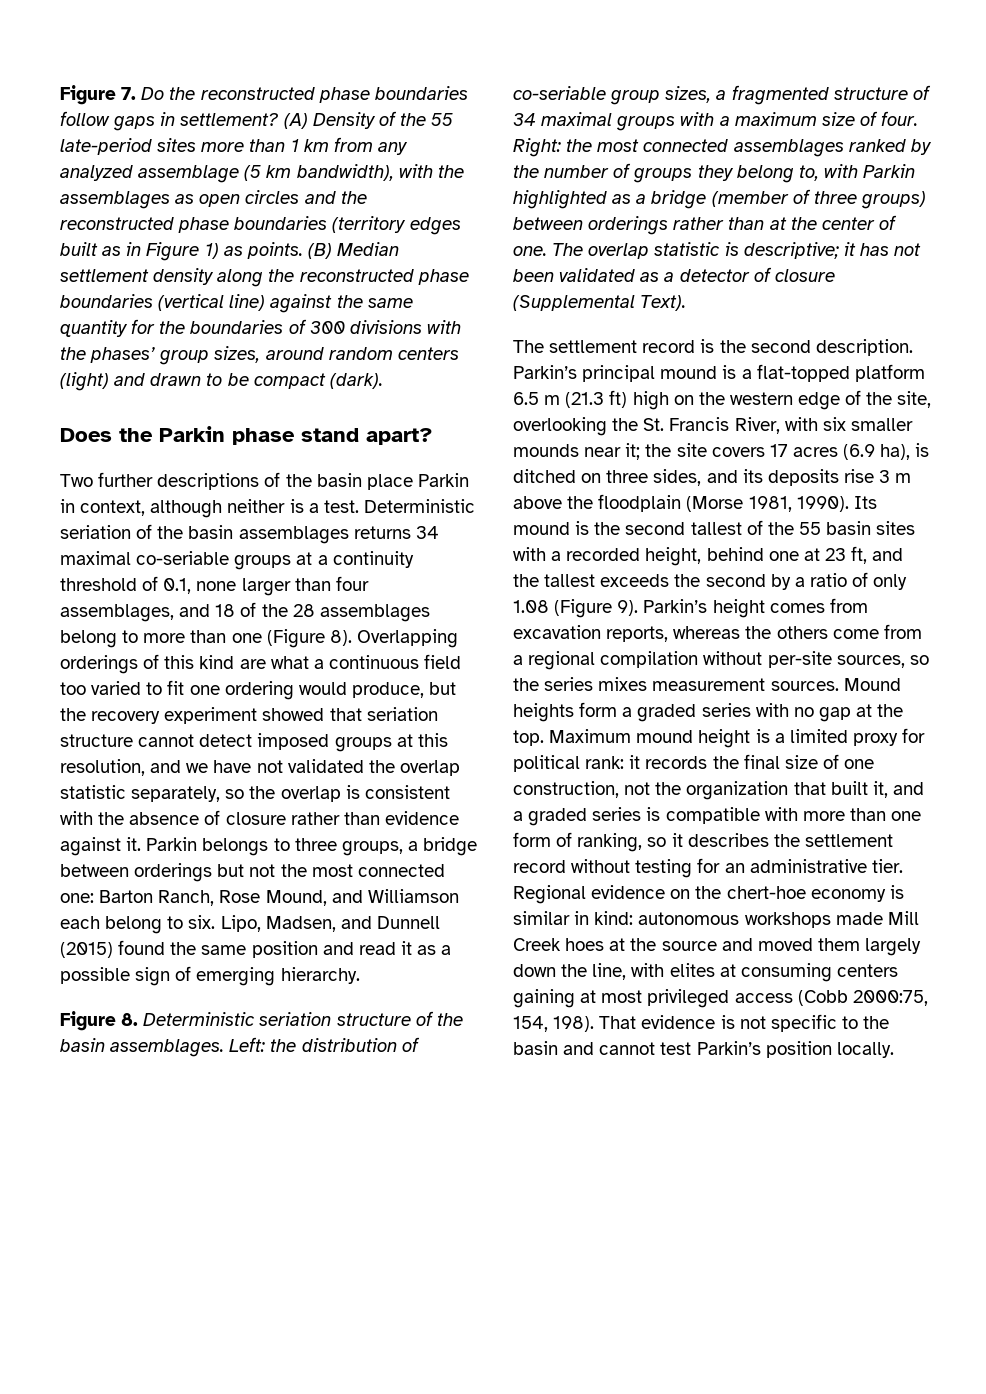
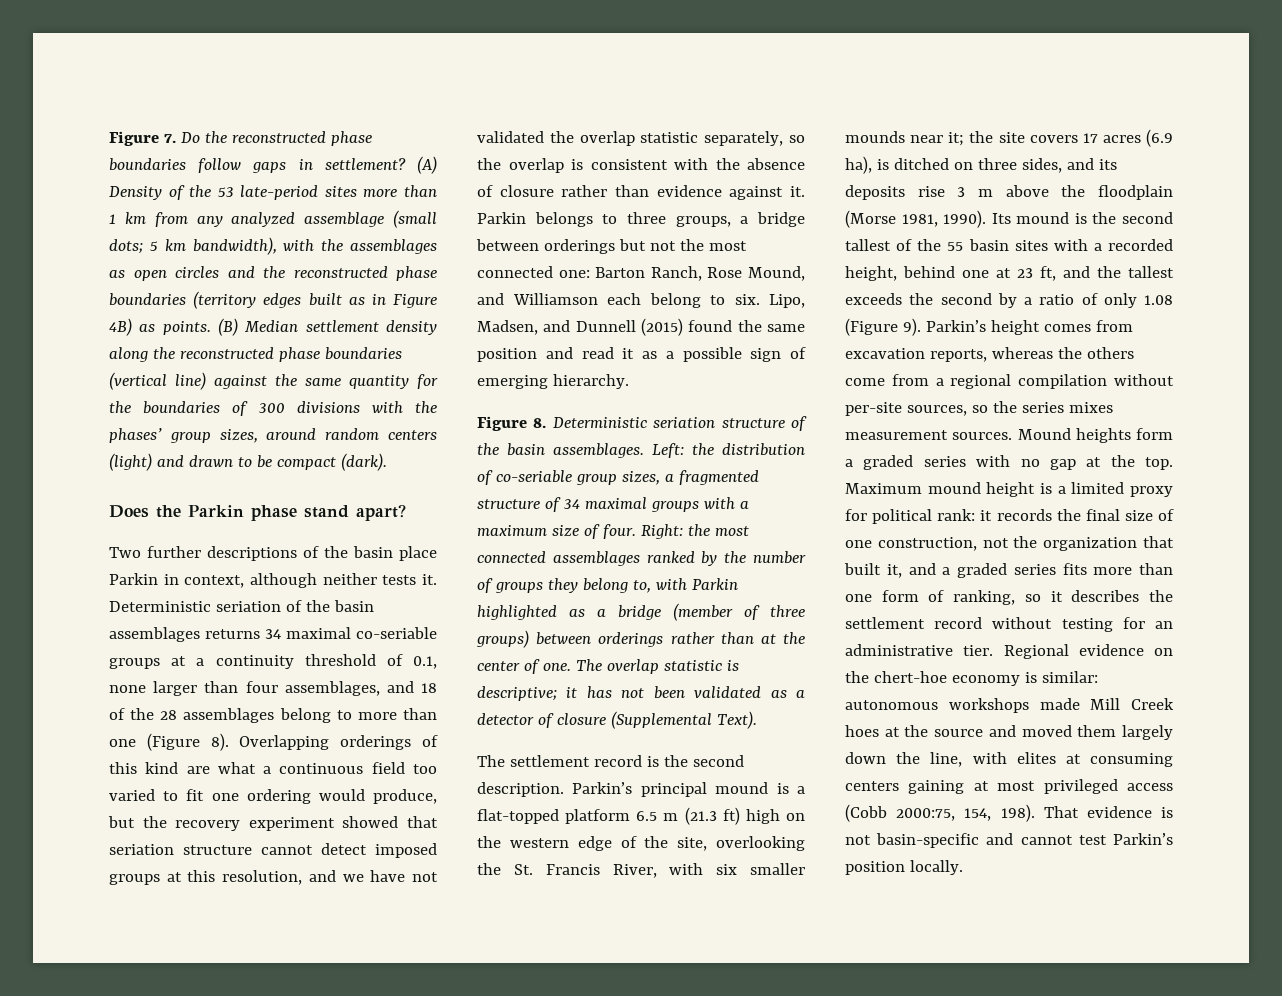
- (A) Density of the 55 late-period sites more than 1 km from any analyzed assemblage (5 km bandwidth), with the assemblages as open circles and the reconstructed phase boundaries (territory edges built as in Figure 1) as points.
+ (A) Density of the 53 late-period sites more than 1 km from any analyzed assemblage (small dots; 5 km bandwidth), with the assemblages as open circles and the reconstructed phase boundaries (territory edges built as in Figure 4B) as points.
- Two further descriptions of the basin place Parkin in context, although neither is a test.
+ Two further descriptions of the basin place Parkin in context, although neither tests it.
- Maximum mound height is a limited proxy for political rank: it records the final size of one construction, not the organization that built it, and a graded series is compatible with more than one form of ranking, so it describes the settlement record without testing for an administrative tier.
+ Maximum mound height is a limited proxy for political rank: it records the final size of one construction, not the organization that built it, and a graded series fits more than one form of ranking, so it describes the settlement record without testing for an administrative tier.
- Regional evidence on the chert-hoe economy is similar in kind: autonomous workshops made Mill Creek hoes at the source and moved them largely down the line, with elites at consuming centers gaining at most privileged access (Cobb 2000:75, 154, 198).
+ Regional evidence on the chert-hoe economy is similar: autonomous workshops made Mill Creek hoes at the source and moved them largely down the line, with elites at consuming centers gaining at most privileged access (Cobb 2000:75, 154, 198).
- That evidence is not specific to the basin and cannot test Parkin’s position locally.
+ That evidence is not basin-specific and cannot test Parkin’s position locally.

